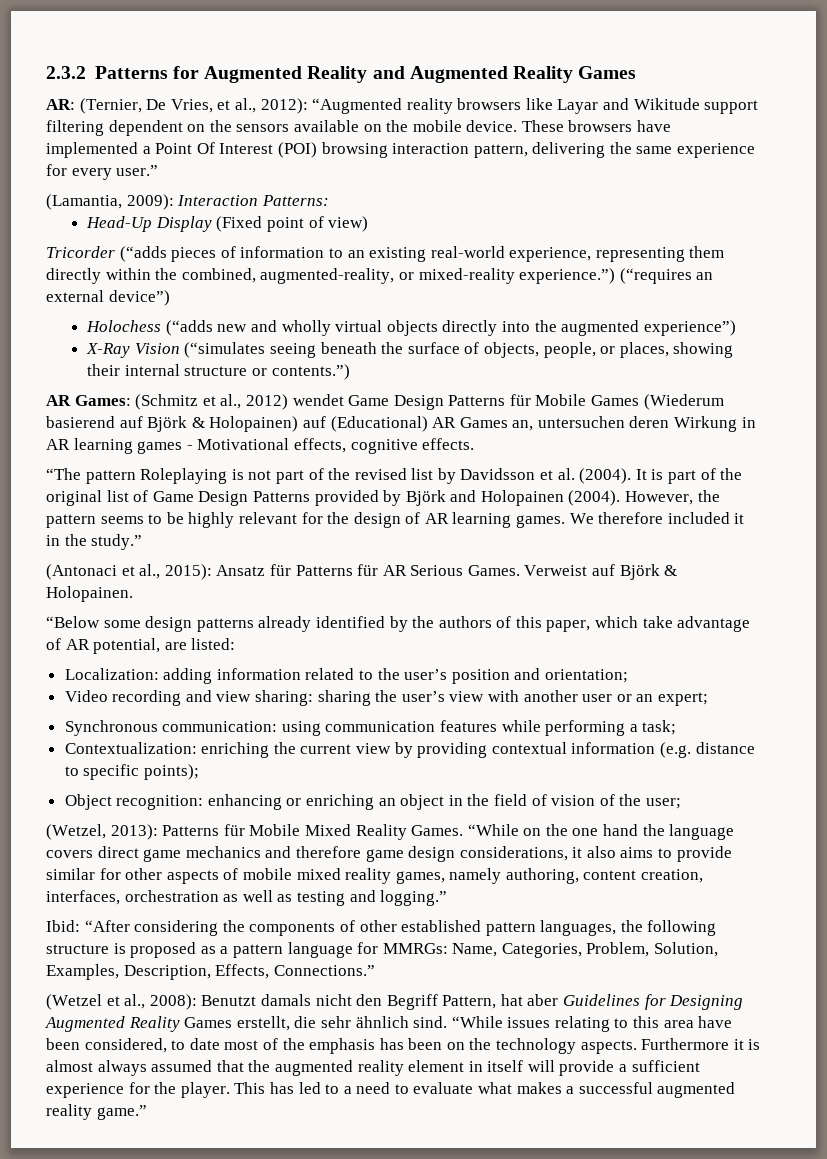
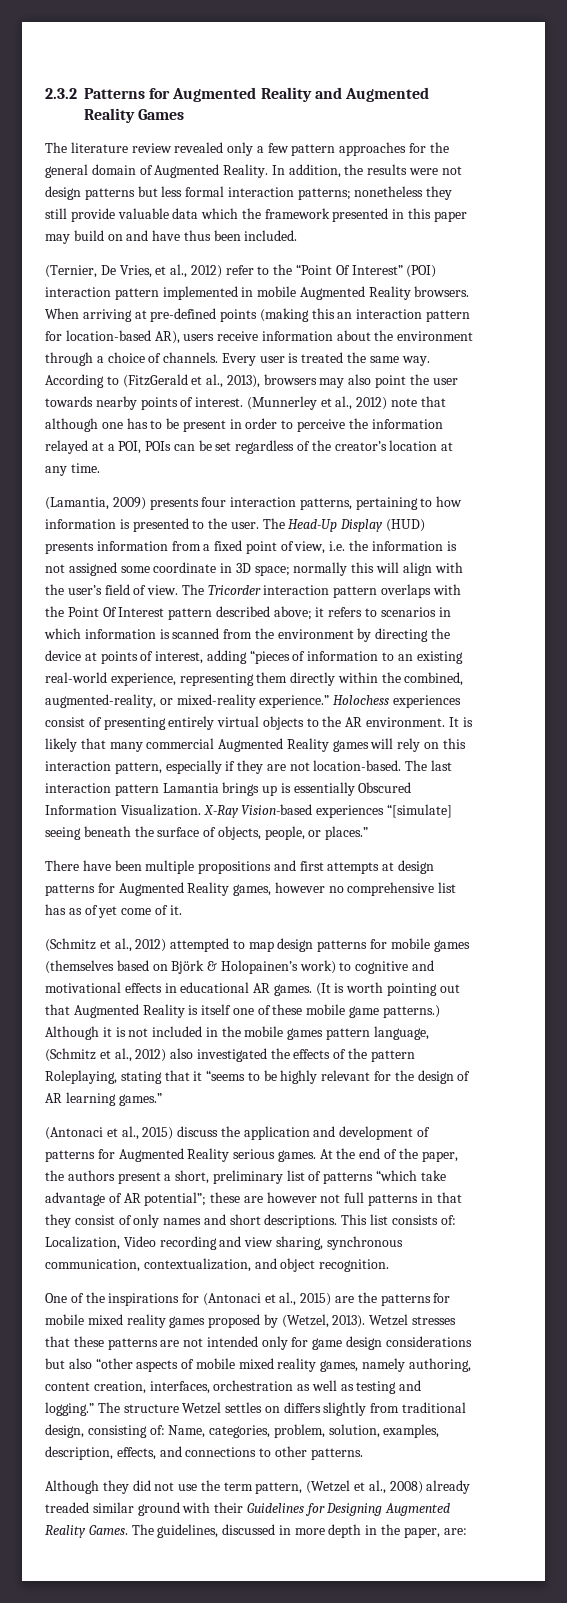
- AR: (Ternier, De Vries, et al., 2012): “Augmented reality browsers like Layar and Wikitude support filtering dependent on the sensors available on the mobile device. These browsers have implemented a Point Of Interest (POI) browsing interaction pattern, delivering the same experience for every user.”
- (Lamantia, 2009): Interaction Patterns:
- Head-Up Display (Fixed point of view)
- Tricorder (“adds pieces of information to an existing real-world experience, representing them directly within the combined, augmented-reality, or mixed-reality experience.”) (“requires an external device”)
- Holochess (“adds new and wholly virtual objects directly into the augmented experience”)
- X-Ray Vision (“simulates seeing beneath the surface of objects, people, or places, showing their internal structure or contents.”)
- AR Games: (Schmitz et al., 2012) wendet Game Design Patterns für Mobile Games (Wiederum basierend auf Björk & Holopainen) auf (Educational) AR Games an, untersuchen deren Wirkung in AR learning games - Motivational effects, cognitive effects.
- “The pattern Roleplaying is not part of the revised list by Davidsson et al. (2004). It is part of the original list of Game Design Patterns provided by Björk and Holopainen (2004). However, the pattern seems to be highly relevant for the design of AR learning games. We therefore included it in the study.”
- (Antonaci et al., 2015): Ansatz für Patterns für AR Serious Games. Verweist auf Björk & Holopainen.
- “Below some design patterns already identified by the authors of this paper, which take advantage of AR potential, are listed:
- Localization: adding information related to the user’s position and orientation;
- Video recording and view sharing: sharing the user’s view with another user or an expert;
- Synchronous communication: using communication features while performing a task;
- Contextualization: enriching the current view by providing contextual information (e.g. distance to specific points);
- Object recognition: enhancing or enriching an object in the field of vision of the user;
- (Wetzel, 2013): Patterns für Mobile Mixed Reality Games. “While on the one hand the language covers direct game mechanics and therefore game design considerations, it also aims to provide similar for other aspects of mobile mixed reality games, namely authoring, content creation, interfaces, orchestration as well as testing and logging.”
- Ibid: “After considering the components of other established pattern languages, the following structure is proposed as a pattern language for MMRGs: Name, Categories, Problem, Solution, Examples, Description, Effects, Connections.”
- (Wetzel et al., 2008): Benutzt damals nicht den Begriff Pattern, hat aber Guidelines for Designing Augmented Reality Games erstellt, die sehr ähnlich sind. “While issues relating to this area have been considered, to date most of the emphasis has been on the technology aspects. Furthermore it is almost always assumed that the augmented reality element in itself will provide a sufficient experience for the player. This has led to a need to evaluate what makes a successful augmented reality game.”
+ The literature review revealed only a few pattern approaches for the general domain of Augmented Reality. In addition, the results were not design patterns but less formal interaction patterns; nonetheless they still provide valuable data which the framework presented in this paper may build on and have thus been included.
+ (Ternier, De Vries, et al., 2012) refer to the “Point Of Interest” (POI) interaction pattern implemented in mobile Augmented Reality browsers. When arriving at pre-defined points (making this an interaction pattern for location-based AR), users receive information about the environment through a choice of channels. Every user is treated the same way. According to (FitzGerald et al., 2013), browsers may also point the user towards nearby points of interest. (Munnerley et al., 2012) note that although one has to be present in order to perceive the information relayed at a POI, POIs can be set regardless of the creator’s location at any time.
+ (Lamantia, 2009) presents four interaction patterns, pertaining to how information is presented to the user. The Head-Up Display (HUD) presents information from a fixed point of view, i.e. the information is not assigned some coordinate in 3D space; normally this will align with the user’s field of view. The Tricorder interaction pattern overlaps with the Point Of Interest pattern described above; it refers to scenarios in which information is scanned from the environment by directing the device at points of interest, adding “pieces of information to an existing real-world experience, representing them directly within the combined, augmented-reality, or mixed-reality experience.” Holochess experiences consist of presenting entirely virtual objects to the AR environment. It is likely that many commercial Augmented Reality games will rely on this interaction pattern, especially if they are not location-based. The last interaction pattern Lamantia brings up is essentially Obscured Information Visualization. X-Ray Vision-based experiences “[simulate] seeing beneath the surface of objects, people, or places.”
+ There have been multiple propositions and first attempts at design patterns for Augmented Reality games, however no comprehensive list has as of yet come of it.
+ (Schmitz et al., 2012) attempted to map design patterns for mobile games (themselves based on Björk & Holopainen’s work) to cognitive and motivational effects in educational AR games. (It is worth pointing out that Augmented Reality is itself one of these mobile game patterns.) Although it is not included in the mobile games pattern language, (Schmitz et al., 2012) also investigated the effects of the pattern Roleplaying, stating that it “seems to be highly relevant for the design of AR learning games.”
+ (Antonaci et al., 2015) discuss the application and development of patterns for Augmented Reality serious games. At the end of the paper, the authors present a short, preliminary list of patterns “which take advantage of AR potential”; these are however not full patterns in that they consist of only names and short descriptions. This list consists of: Localization, Video recording and view sharing, synchronous communication, contextualization, and object recognition.
+ One of the inspirations for (Antonaci et al., 2015) are the patterns for mobile mixed reality games proposed by (Wetzel, 2013). Wetzel stresses that these patterns are not intended only for game design considerations but also “other aspects of mobile mixed reality games, namely authoring, content creation, interfaces, orchestration as well as testing and logging.” The structure Wetzel settles on differs slightly from traditional design, consisting of: Name, categories, problem, solution, examples, description, effects, and connections to other patterns.
+ Although they did not use the term pattern, (Wetzel et al., 2008) already treaded similar ground with their Guidelines for Designing Augmented Reality Games. The guidelines, discussed in more depth in the paper, are:

